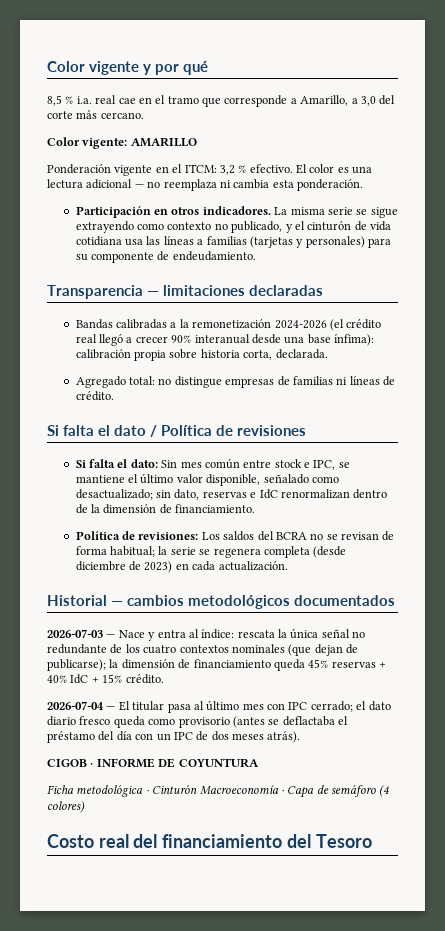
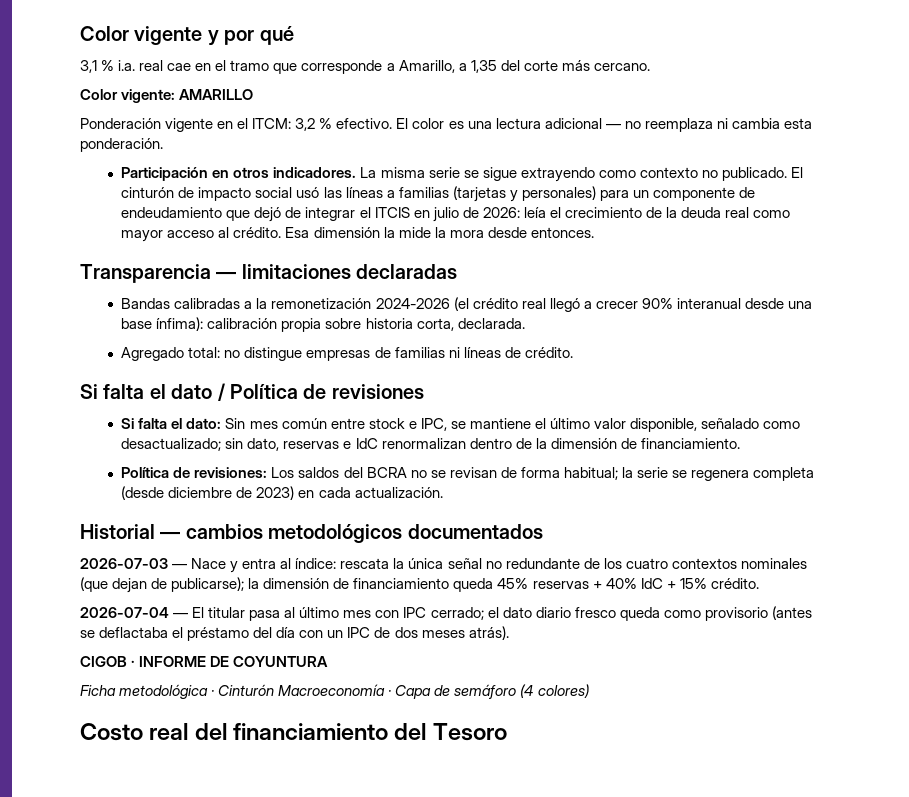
- 8,5 % i.a. real cae en el tramo que corresponde a Amarillo, a 3,0 del corte más cercano.
+ 3,1 % i.a. real cae en el tramo que corresponde a Amarillo, a 1,35 del corte más cercano.
- La misma serie se sigue extrayendo como contexto no publicado, y el cinturón de vida cotidiana usa las líneas a familias (tarjetas y personales) para su componente de endeudamiento.
+ La misma serie se sigue extrayendo como contexto no publicado. El cinturón de impacto social usó las líneas a familias (tarjetas y personales) para un componente de endeudamiento que dejó de integrar el ITCIS en julio de 2026: leía el crecimiento de la deuda real como mayor acceso al crédito. Esa dimensión la mide la mora desde entonces.

